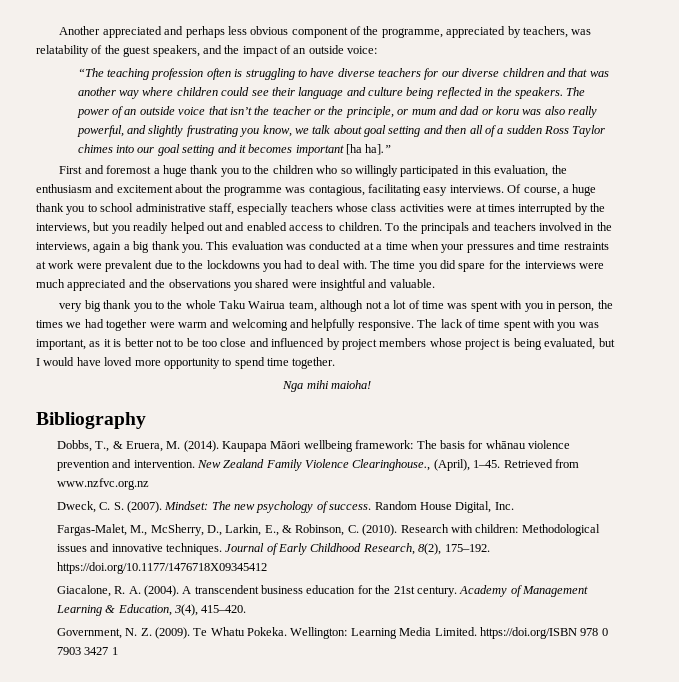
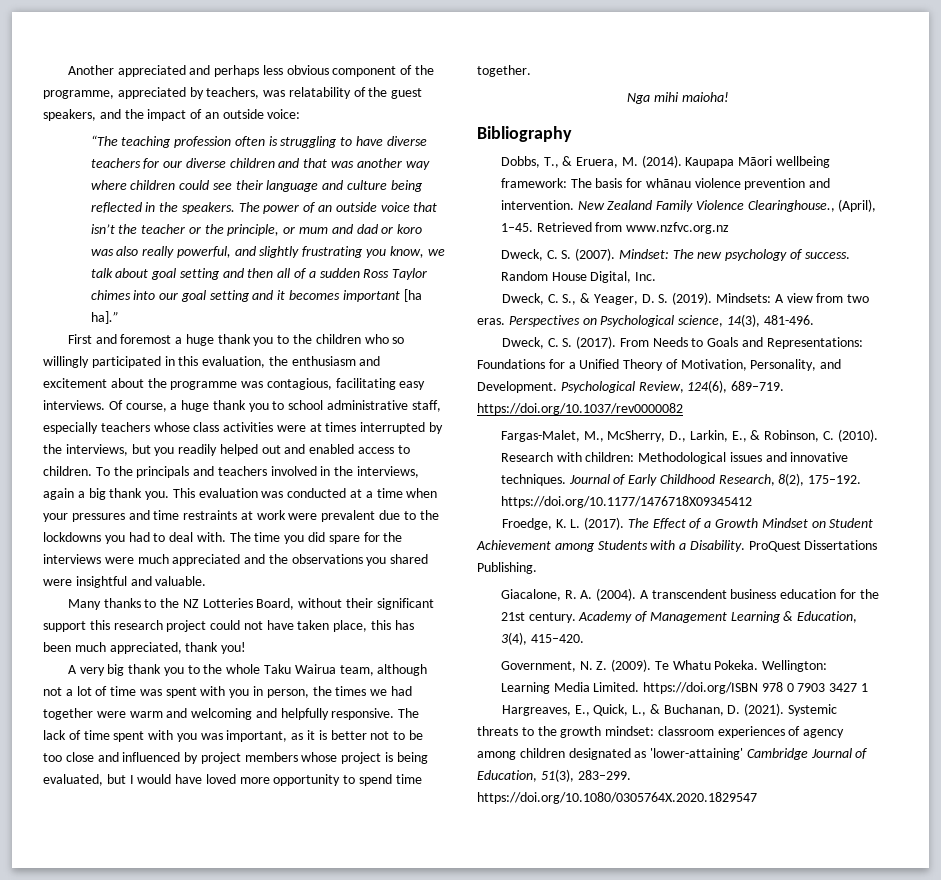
- The power of an outside voice that isn’t the teacher or the principle, or mum and dad or koru was also really powerful, and slightly frustrating you know, we talk about goal setting and then all of a sudden Ross Taylor chimes into our goal setting and it becomes important [ha ha].”
+ The power of an outside voice that isn’t the teacher or the principle, or mum and dad or koro was also really powerful, and slightly frustrating you know, we talk about goal setting and then all of a sudden Ross Taylor chimes into our goal setting and it becomes important [ha ha].”
- very big thank you to the whole Taku Wairua team, although not a lot of time was spent with you in person, the times we had together were warm and welcoming and helpfully responsive.
+ Many thanks to the NZ Lotteries Board, without their significant support this research project could not have taken place, this has been much appreciated, thank you!
+ A very big thank you to the whole Taku Wairua team, although not a lot of time was spent with you in person, the times we had together were warm and welcoming and helpfully responsive.
+ Dweck, C. S., & Yeager, D. S. (2019). Mindsets: A view from two eras. Perspectives on Psychological science, 14(3), 481-496.
+ Dweck, C. S. (2017). From Needs to Goals and Representations: Foundations for a Unified Theory of Motivation, Personality, and Development. Psychological Review, 124(6), 689–719. https://doi.org/10.1037/rev0000082
+ Froedge, K. L. (2017). The Effect of a Growth Mindset on Student Achievement among Students with a Disability. ProQuest Dissertations Publishing.
+ Hargreaves, E., Quick, L., & Buchanan, D. (2021). Systemic threats to the growth mindset: classroom experiences of agency among children designated as 'lower-attaining' Cambridge Journal of Education, 51(3), 283–299. https://doi.org/10.1080/0305764X.2020.1829547

